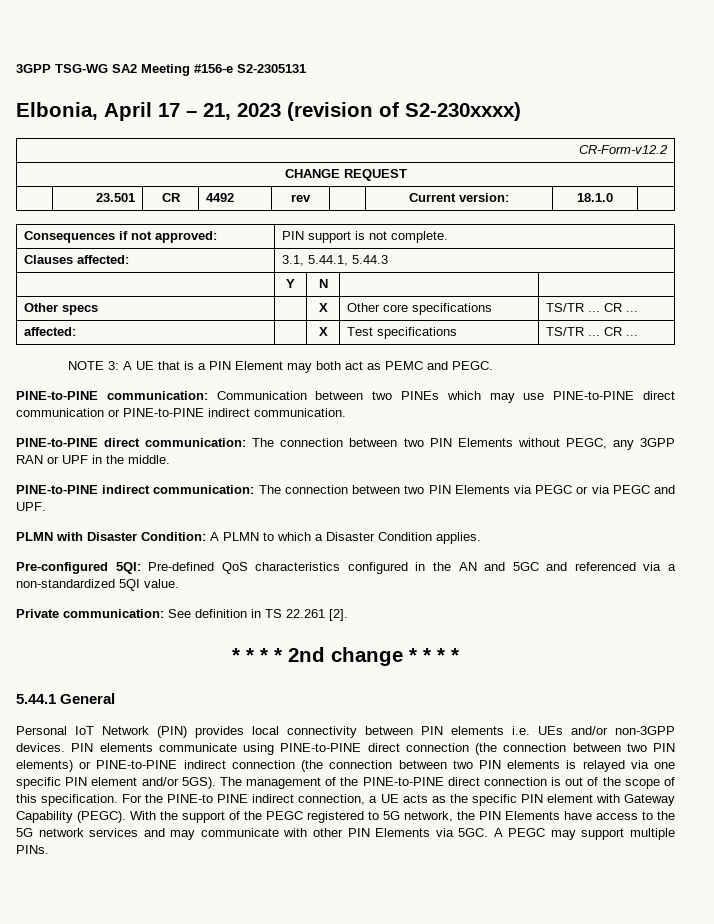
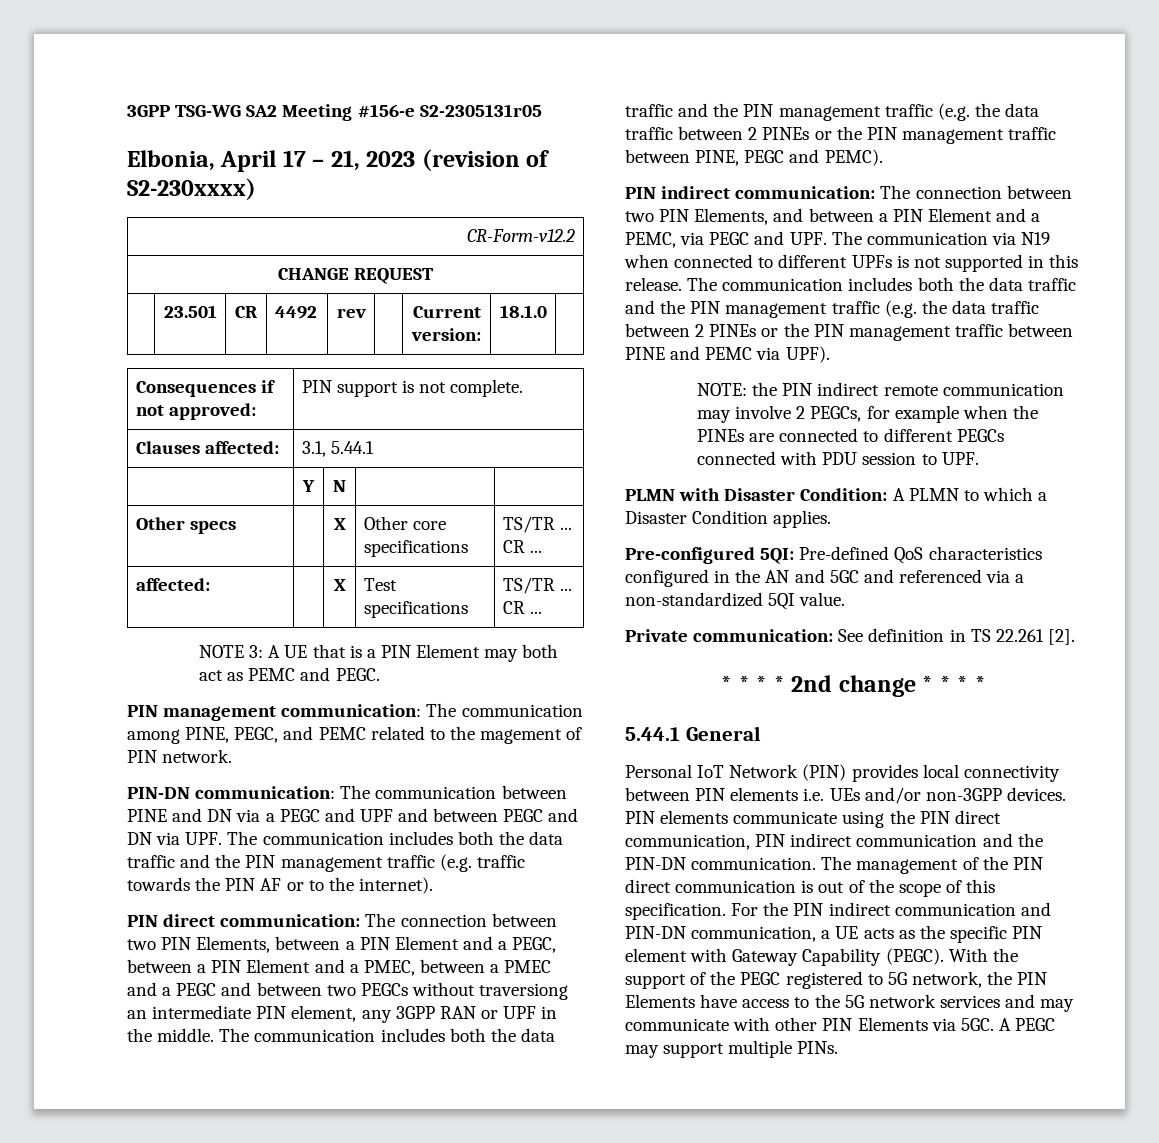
- 3GPP TSG-WG SA2 Meeting #156-e S2-2305131
+ 3GPP TSG-WG SA2 Meeting #156-e S2-2305131r05
- Clauses affected: | 3.1, 5.44.1, 5.44.3
+ Clauses affected: | 3.1, 5.44.1
- PINE-to-PINE communication: Communication between two PINEs which may use PINE-to-PINE direct communication or PINE-to-PINE indirect communication.
- PINE-to-PINE direct communication: The connection between two PIN Elements without PEGC, any 3GPP RAN or UPF in the middle.
- PINE-to-PINE indirect communication: The connection between two PIN Elements via PEGC or via PEGC and UPF.
+ PIN management communication: The communication among PINE, PEGC, and PEMC related to the magement of PIN network.
+ PIN-DN communication: The communication between PINE and DN via a PEGC and UPF and between PEGC and DN via UPF. The communication includes both the data traffic and the PIN management traffic (e.g. traffic towards the PIN AF or to the internet).
+ PIN direct communication: The connection between two PIN Elements, between a PIN Element and a PEGC, between a PIN Element and a PMEC, between a PMEC and a PEGC and between two PEGCs without traversiong an intermediate PIN element, any 3GPP RAN or UPF in the middle. The communication includes both the data traffic and the PIN management traffic (e.g. the data traffic between 2 PINEs or the PIN management traffic between PINE, PEGC and PEMC).
+ PIN indirect communication: The connection between two PIN Elements, and between a PIN Element and a PEMC, via PEGC and UPF. The communication via N19 when connected to different UPFs is not supported in this release. The communication includes both the data traffic and the PIN management traffic (e.g. the data traffic between 2 PINEs or the PIN management traffic between PINE and PEMC via UPF).
+ NOTE: the PIN indirect remote communication may involve 2 PEGCs, for example when the PINEs are connected to different PEGCs connected with PDU session to UPF.
- PIN elements communicate using PINE-to-PINE direct connection (the connection between two PIN elements) or PINE-to-PINE indirect connection (the connection between two PIN elements is relayed via one specific PIN element and/or 5GS).
+ PIN elements communicate using the PIN direct communication, PIN indirect communication and the PIN-DN communication.
- The management of the PINE-to-PINE direct connection is out of the scope of this specification.
+ The management of the PIN direct communication is out of the scope of this specification.
- For the PINE-to PINE indirect connection, a UE acts as the specific PIN element with Gateway Capability (PEGC).
+ For the PIN indirect communication and PIN-DN communication, a UE acts as the specific PIN element with Gateway Capability (PEGC).

